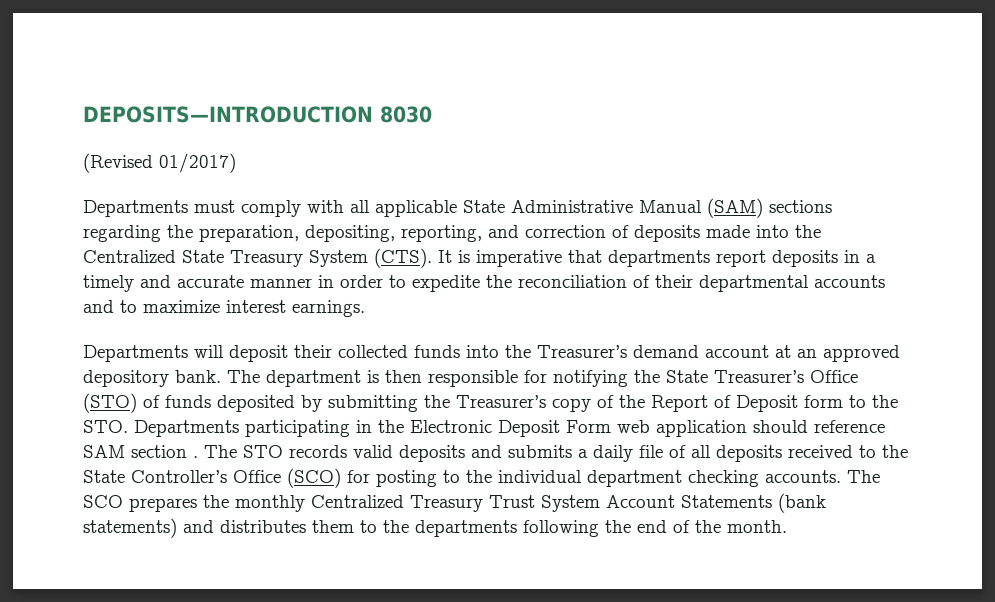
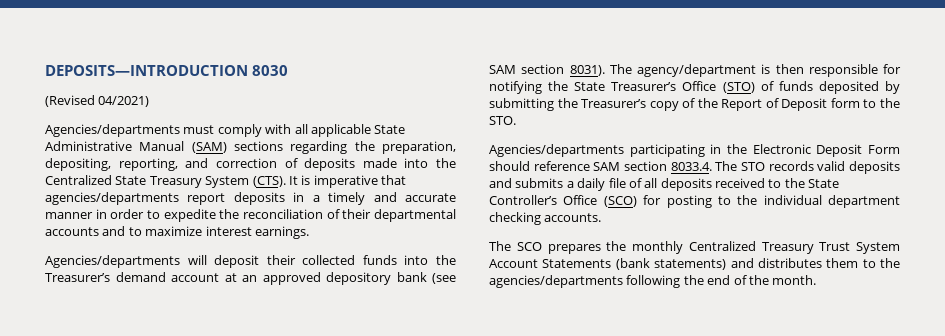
- (Revised 01/2017)
- Departments must comply with all applicable State Administrative Manual (SAM) sections regarding the preparation, depositing, reporting, and correction of deposits made into the Centralized State Treasury System (CTS).
+ (Revised 04/2021)
+ Agencies/departments must comply with all applicable State Administrative Manual (SAM) sections regarding the preparation, depositing, reporting, and correction of deposits made into the Centralized State Treasury System (CTS).
- It is imperative that departments report deposits in a timely and accurate manner in order to expedite the reconciliation of their departmental accounts and to maximize interest earnings.
+ It is imperative that agencies/departments report deposits in a timely and accurate manner in order to expedite the reconciliation of their departmental accounts and to maximize interest earnings.
- Departments will deposit their collected funds into the Treasurer’s demand account at an approved depository bank. The department is then responsible for notifying the State Treasurer’s Office (STO) of funds deposited by submitting the Treasurer’s copy of the Report of Deposit form to the STO. Departments participating in the Electronic Deposit Form web application should reference SAM section . The STO records valid deposits and submits a daily file of all deposits received to the State Controller’s Office (SCO) for posting to the individual department checking accounts. The SCO prepares the monthly Centralized Treasury Trust System Account Statements (bank statements) and distributes them to the departments following the end of the month.
+ Agencies/departments will deposit their collected funds into the Treasurer’s demand account at an approved depository bank (see SAM section 8031). The agency/department is then responsible for notifying the State Treasurer’s Office (STO) of funds deposited by submitting the Treasurer’s copy of the Report of Deposit form to the STO.
+ Agencies/departments participating in the Electronic Deposit Form should reference SAM section 8033.4. The STO records valid deposits and submits a daily file of all deposits received to the State Controller’s Office (SCO) for posting to the individual department checking accounts.
+ The SCO prepares the monthly Centralized Treasury Trust System Account Statements (bank statements) and distributes them to the agencies/departments following the end of the month.

